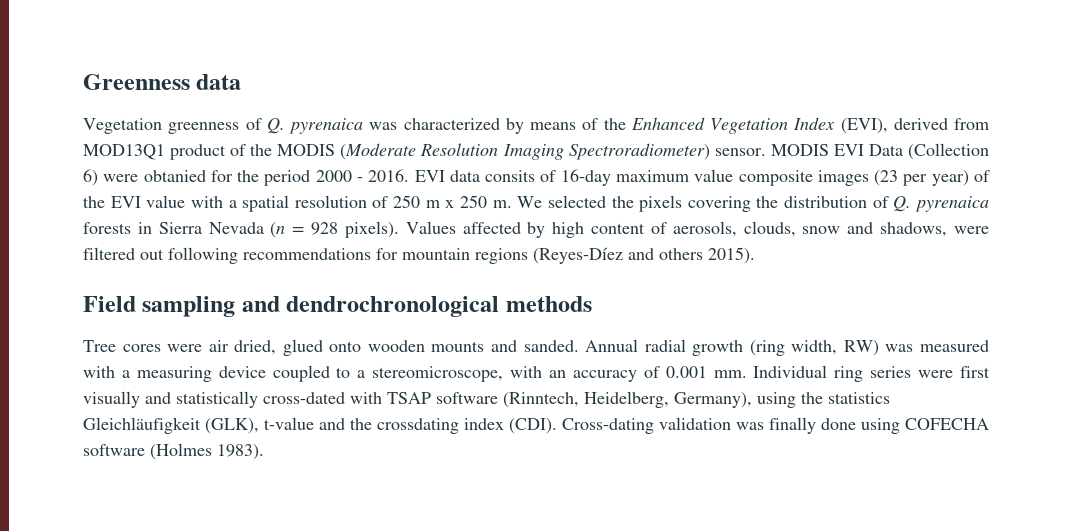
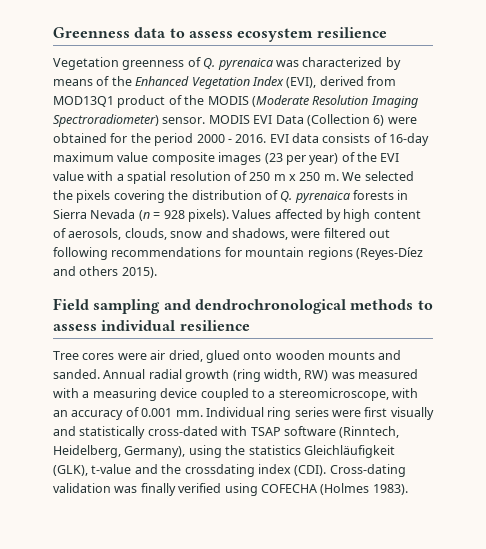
- Greenness data
+ Greenness data to assess ecosystem resilience
- MODIS EVI Data (Collection 6) were obtanied for the period 2000 - 2016.
+ MODIS EVI Data (Collection 6) were obtained for the period 2000 - 2016.
- EVI data consits of 16-day maximum value composite images (23 per year) of the EVI value with a spatial resolution of 250 m x 250 m.
+ EVI data consists of 16-day maximum value composite images (23 per year) of the EVI value with a spatial resolution of 250 m x 250 m.
- Field sampling and dendrochronological methods
+ Field sampling and dendrochronological methods to assess individual resilience
- Cross-dating validation was finally done using COFECHA software (Holmes 1983).
+ Cross-dating validation was finally verified using COFECHA (Holmes 1983).

